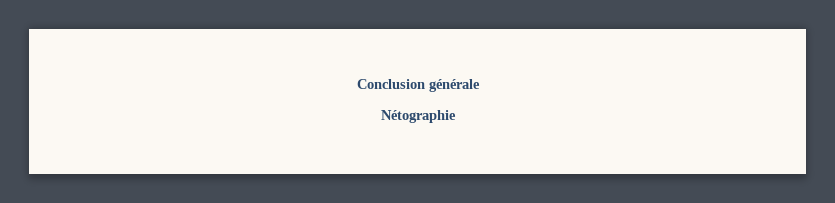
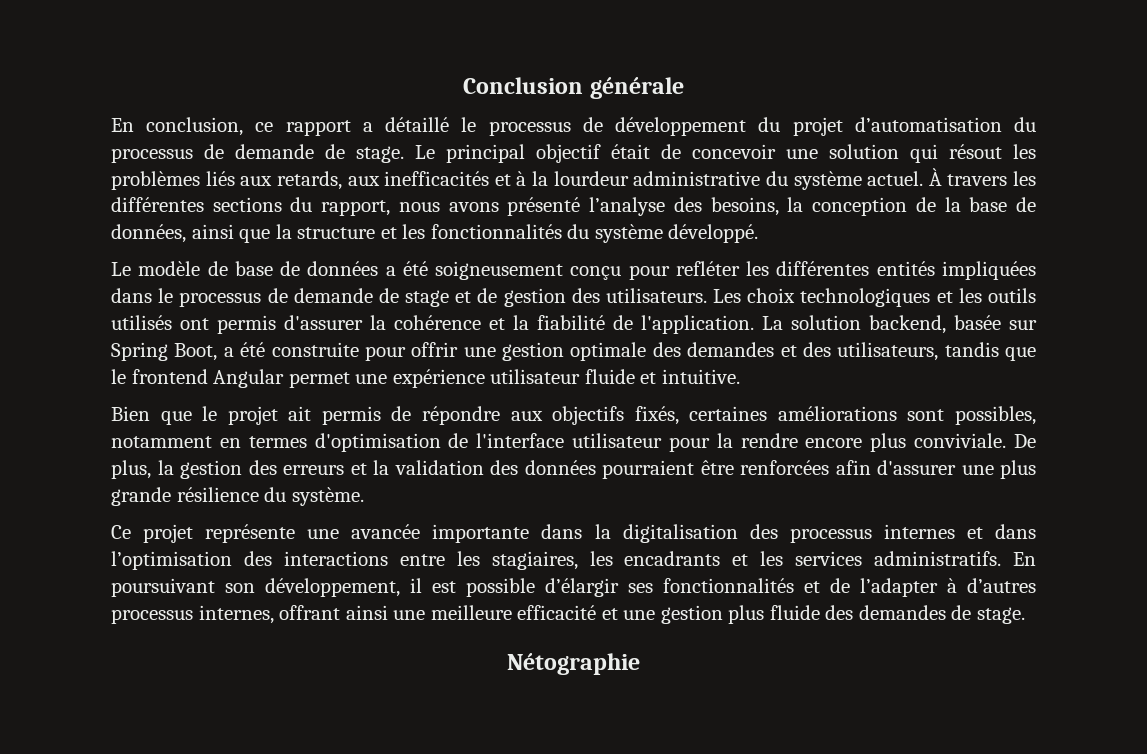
+ En conclusion, ce rapport a détaillé le processus de développement du projet d’automatisation du processus de demande de stage. Le principal objectif était de concevoir une solution qui résout les problèmes liés aux retards, aux inefficacités et à la lourdeur administrative du système actuel. À travers les différentes sections du rapport, nous avons présenté l’analyse des besoins, la conception de la base de données, ainsi que la structure et les fonctionnalités du système développé.
+ Le modèle de base de données a été soigneusement conçu pour refléter les différentes entités impliquées dans le processus de demande de stage et de gestion des utilisateurs. Les choix technologiques et les outils utilisés ont permis d'assurer la cohérence et la fiabilité de l'application. La solution backend, basée sur Spring Boot, a été construite pour offrir une gestion optimale des demandes et des utilisateurs, tandis que le frontend Angular permet une expérience utilisateur fluide et intuitive.
+ Bien que le projet ait permis de répondre aux objectifs fixés, certaines améliorations sont possibles, notamment en termes d'optimisation de l'interface utilisateur pour la rendre encore plus conviviale. De plus, la gestion des erreurs et la validation des données pourraient être renforcées afin d'assurer une plus grande résilience du système.
+ Ce projet représente une avancée importante dans la digitalisation des processus internes et dans l’optimisation des interactions entre les stagiaires, les encadrants et les services administratifs. En poursuivant son développement, il est possible d’élargir ses fonctionnalités et de l’adapter à d’autres processus internes, offrant ainsi une meilleure efficacité et une gestion plus fluide des demandes de stage.

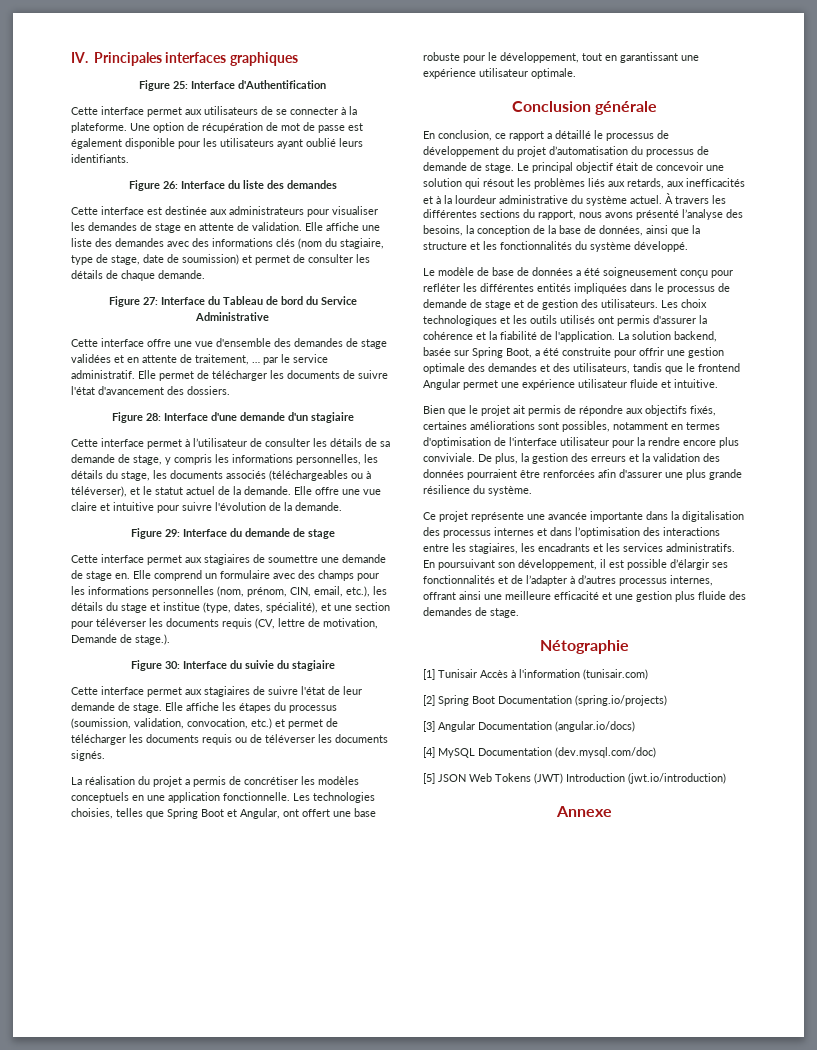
+ IV. Principales interfaces graphiques
+ Figure 25: Interface d'Authentification
+ Cette interface permet aux utilisateurs de se connecter à la plateforme. Une option de récupération de mot de passe est également disponible pour les utilisateurs ayant oublié leurs identifiants.
+ Figure 26: Interface du liste des demandes
+ Cette interface est destinée aux administrateurs pour visualiser les demandes de stage en attente de validation. Elle affiche une liste des demandes avec des informations clés (nom du stagiaire, type de stage, date de soumission) et permet de consulter les détails de chaque demande.
+ Figure 27: Interface du Tableau de bord du Service Administrative
+ Cette interface offre une vue d'ensemble des demandes de stage validées et en attente de traitement, … par le service administratif. Elle permet de télécharger les documents de suivre l'état d'avancement des dossiers.
+ Figure 28: Interface d'une demande d'un stagiaire
+ Cette interface permet à l’utilisateur de consulter les détails de sa demande de stage, y compris les informations personnelles, les détails du stage, les documents associés (téléchargeables ou à téléverser), et le statut actuel de la demande. Elle offre une vue claire et intuitive pour suivre l'évolution de la demande.
+ Figure 29: Interface du demande de stage
+ Cette interface permet aux stagiaires de soumettre une demande de stage en. Elle comprend un formulaire avec des champs pour les informations personnelles (nom, prénom, CIN, email, etc.), les détails du stage et institue (type, dates, spécialité), et une section pour téléverser les documents requis (CV, lettre de motivation, Demande de stage.).
+ Figure 30: Interface du suivie du stagiaire
+ Cette interface permet aux stagiaires de suivre l'état de leur demande de stage. Elle affiche les étapes du processus (soumission, validation, convocation, etc.) et permet de télécharger les documents requis ou de téléverser les documents signés.
+ La réalisation du projet a permis de concrétiser les modèles conceptuels en une application fonctionnelle. Les technologies choisies, telles que Spring Boot et Angular, ont offert une base robuste pour le développement, tout en garantissant une expérience utilisateur optimale.
+ [1] Tunisair Accès à l'information (tunisair.com)
+ [2] Spring Boot Documentation (spring.io/projects)
+ [3] Angular Documentation (angular.io/docs)
+ [4] MySQL Documentation (dev.mysql.com/doc)
+ [5] JSON Web Tokens (JWT) Introduction (jwt.io/introduction)
+ Annexe

